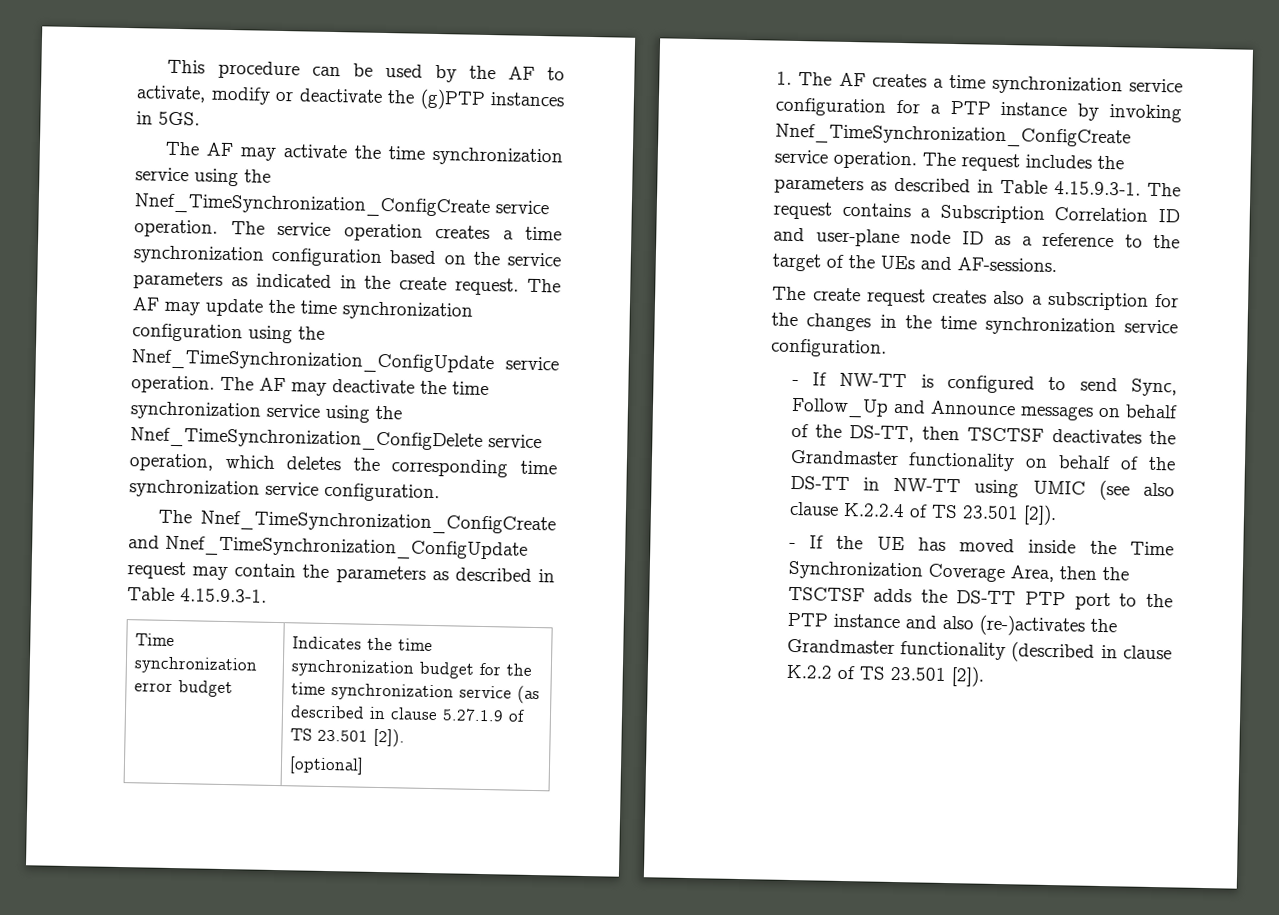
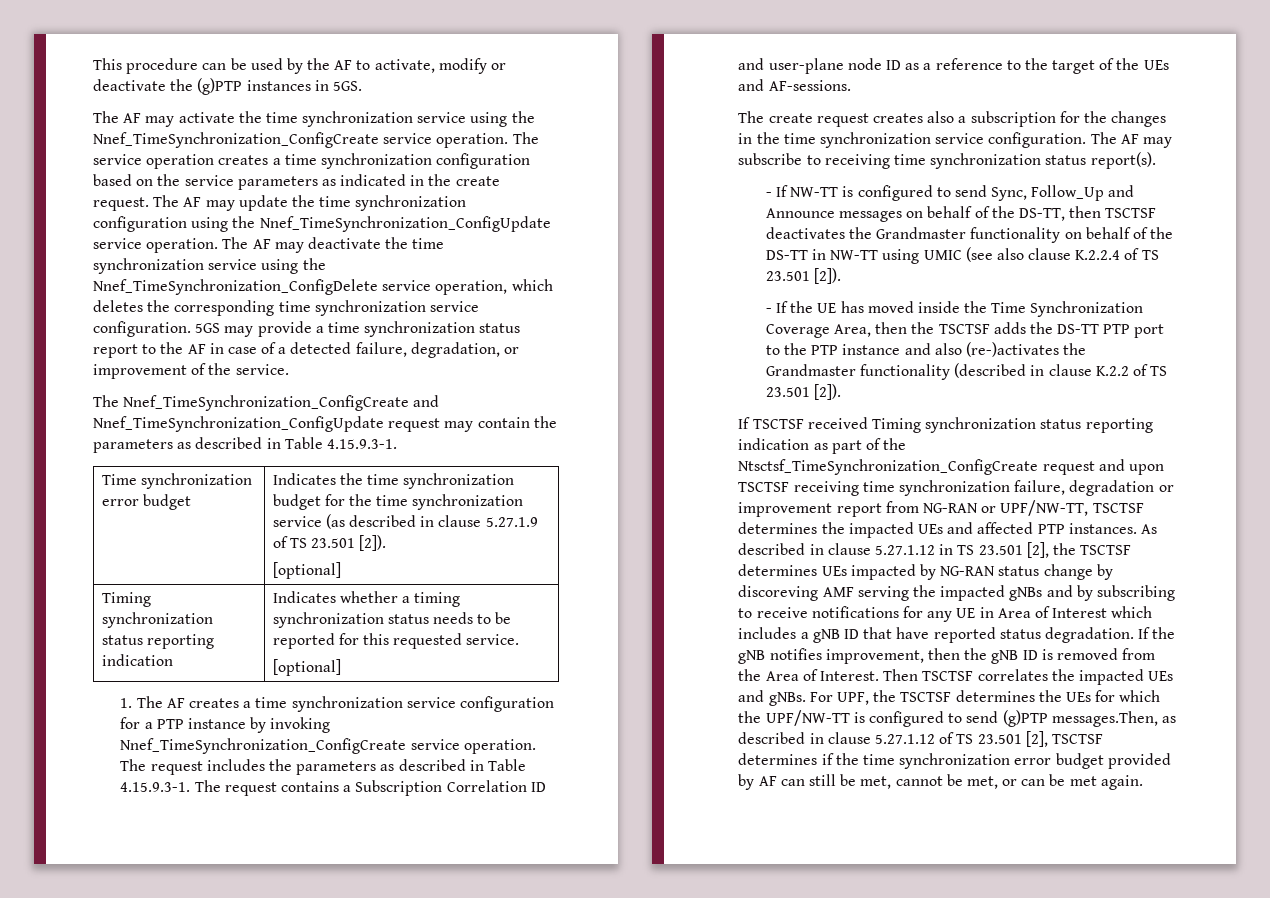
+ 5GS may provide a time synchronization status report to the AF in case of a detected failure, degradation, or improvement of the service.
+ Timing synchronization status reporting indication | Indicates whether a timing synchronization status needs to be reported for this requested service.
+ [optional]
+ The AF may subscribe to receiving time synchronization status report(s).
+ If TSCTSF received Timing synchronization status reporting indication as part of the Ntsctsf_TimeSynchronization_ConfigCreate request and upon TSCTSF receiving time synchronization failure, degradation or improvement report from NG-RAN or UPF/NW-TT, TSCTSF determines the impacted UEs and affected PTP instances. As described in clause 5.27.1.12 in TS 23.501 [2], the TSCTSF determines UEs impacted by NG-RAN status change by discoreving AMF serving the impacted gNBs and by subscribing to receive notifications for any UE in Area of Interest which includes a gNB ID that have reported status degradation. If the gNB notifies improvement, then the gNB ID is removed from the Area of Interest. Then TSCTSF correlates the impacted UEs and gNBs. For UPF, the TSCTSF determines the UEs for which the UPF/NW-TT is configured to send (g)PTP messages.Then, as described in clause 5.27.1.12 of TS 23.501 [2], TSCTSF determines if the time synchronization error budget provided by AF can still be met, cannot be met, or can be met again.

